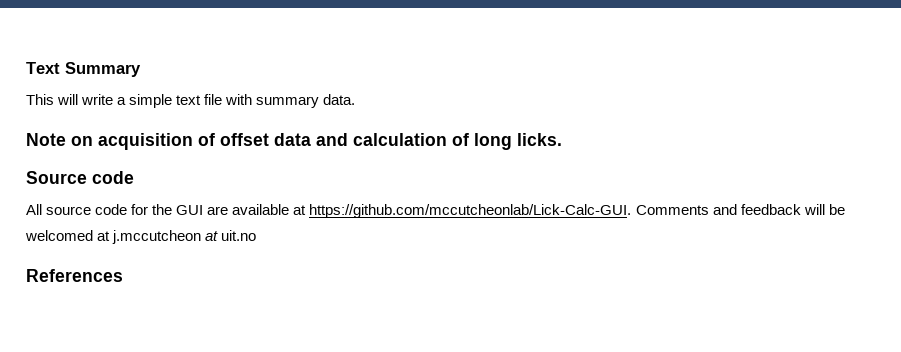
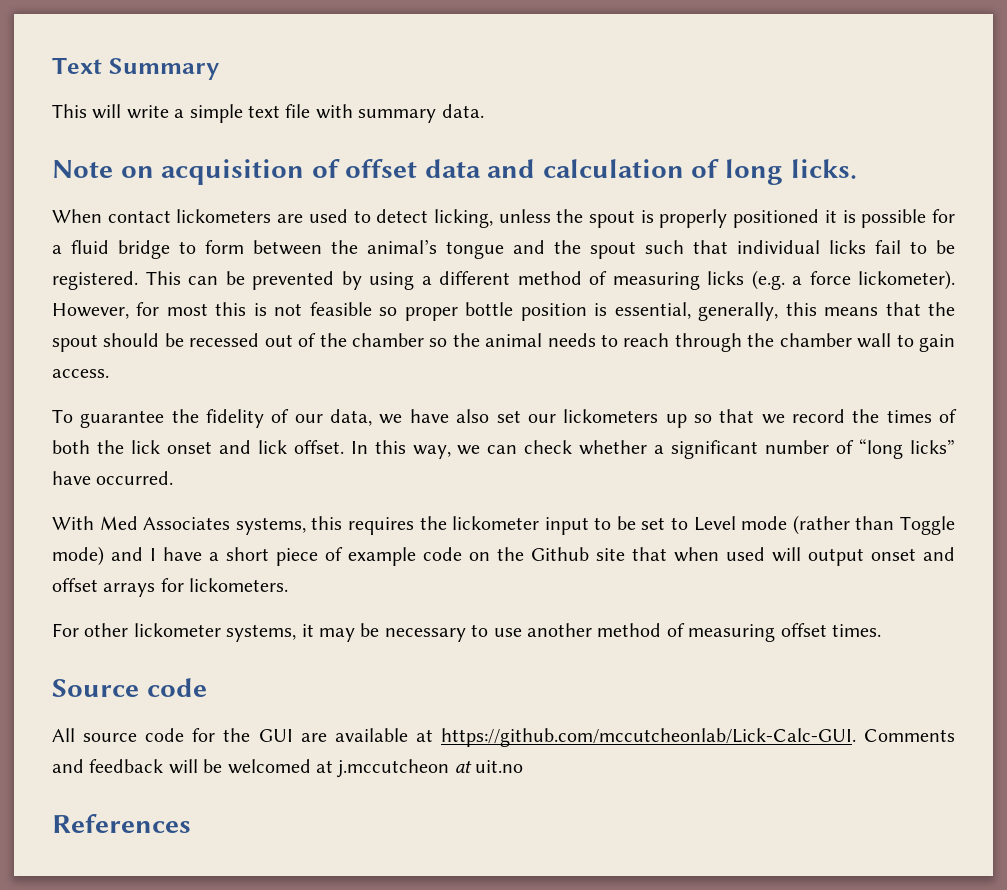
+ When contact lickometers are used to detect licking, unless the spout is properly positioned it is possible for a fluid bridge to form between the animal’s tongue and the spout such that individual licks fail to be registered. This can be prevented by using a different method of measuring licks (e.g. a force lickometer). However, for most this is not feasible so proper bottle position is essential, generally, this means that the spout should be recessed out of the chamber so the animal needs to reach through the chamber wall to gain access.
+ To guarantee the fidelity of our data, we have also set our lickometers up so that we record the times of both the lick onset and lick offset. In this way, we can check whether a significant number of “long licks” have occurred.
+ With Med Associates systems, this requires the lickometer input to be set to Level mode (rather than Toggle mode) and I have a short piece of example code on the Github site that when used will output onset and offset arrays for lickometers.
+ For other lickometer systems, it may be necessary to use another method of measuring offset times.

